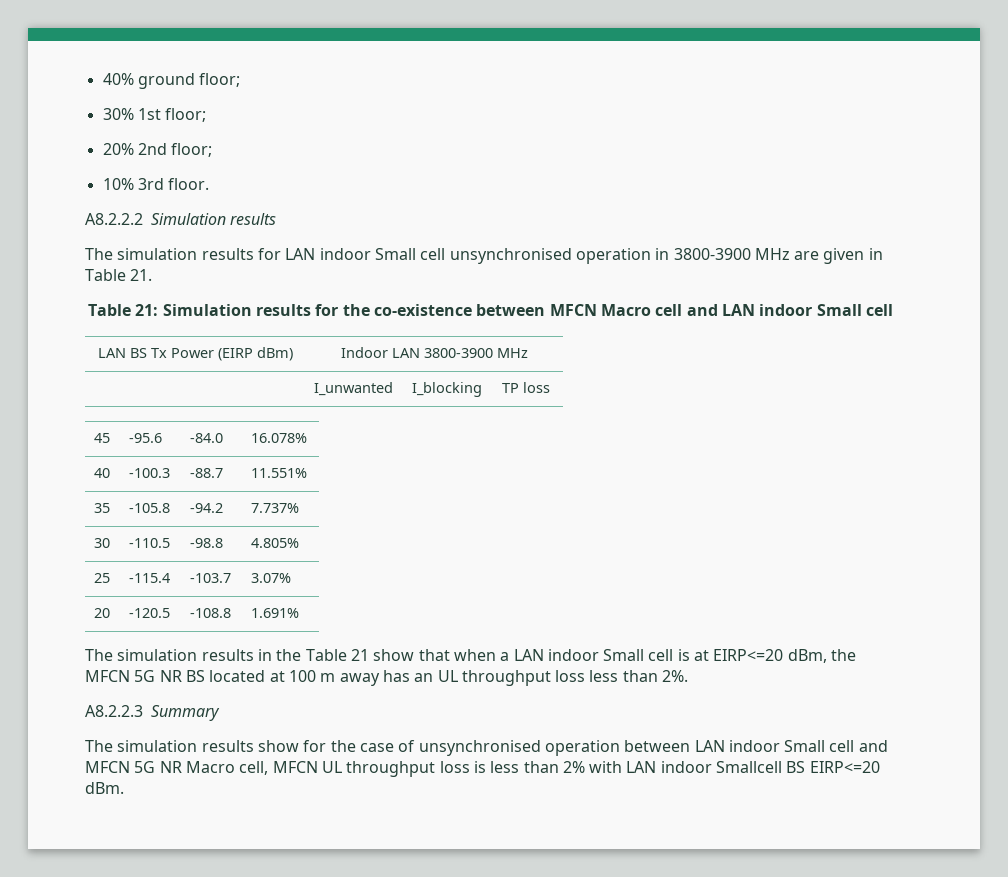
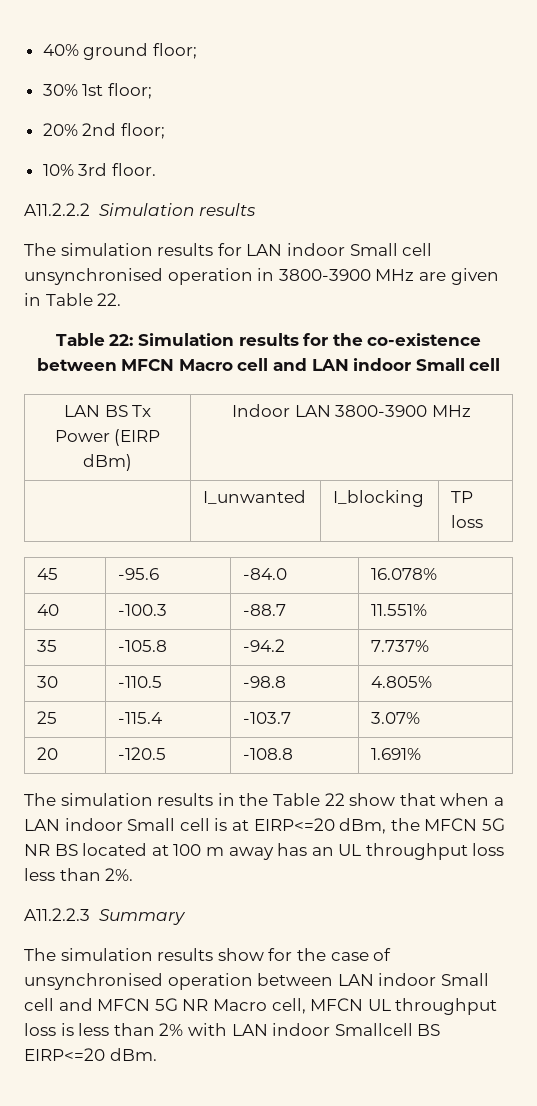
- A8.2.2.2 Simulation results
+ A11.2.2.2 Simulation results
- The simulation results for LAN indoor Small cell unsynchronised operation in 3800-3900 MHz are given in Table 21.
- Table 21: Simulation results for the co-existence between MFCN Macro cell and LAN indoor Small cell
+ The simulation results for LAN indoor Small cell unsynchronised operation in 3800-3900 MHz are given in Table 22.
+ Table 22: Simulation results for the co-existence between MFCN Macro cell and LAN indoor Small cell
- The simulation results in the Table 21 show that when a LAN indoor Small cell is at EIRP<=20 dBm, the MFCN 5G NR BS located at 100 m away has an UL throughput loss less than 2%.
+ The simulation results in the Table 22 show that when a LAN indoor Small cell is at EIRP<=20 dBm, the MFCN 5G NR BS located at 100 m away has an UL throughput loss less than 2%.
- A8.2.2.3 Summary
+ A11.2.2.3 Summary

